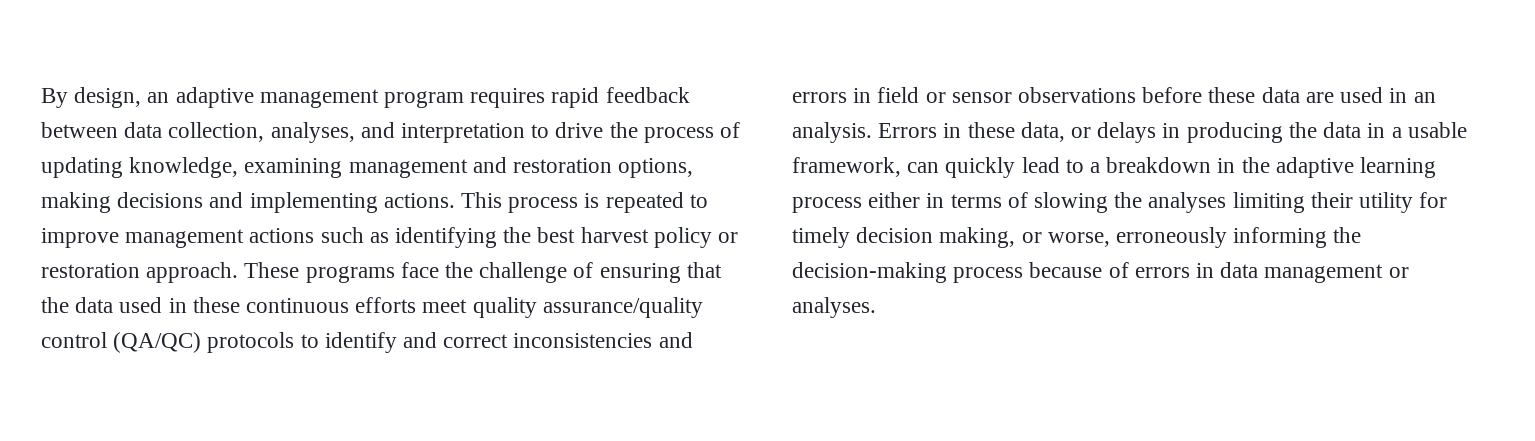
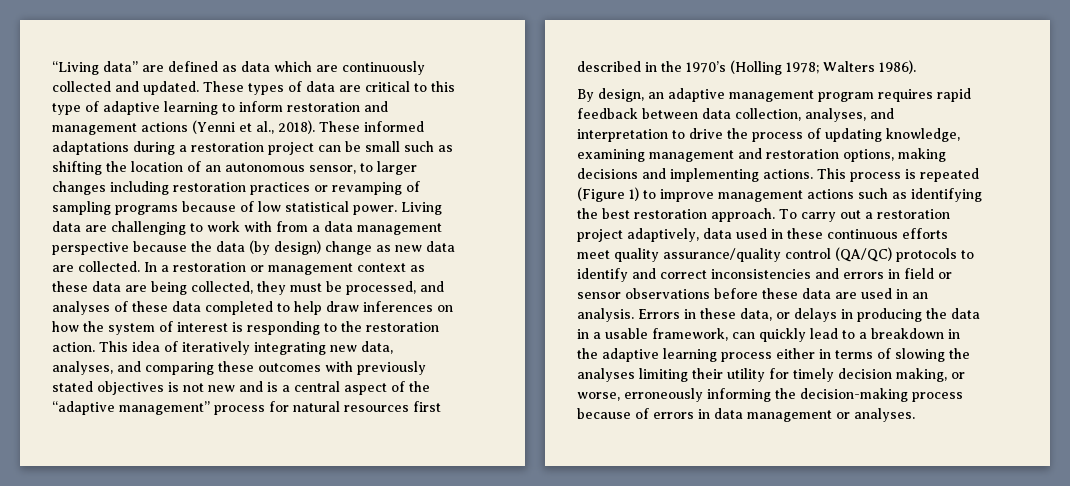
+ “Living data” are defined as data which are continuously collected and updated. These types of data are critical to this type of adaptive learning to inform restoration and management actions (Yenni et al., 2018). These informed adaptations during a restoration project can be small such as shifting the location of an autonomous sensor, to larger changes including restoration practices or revamping of sampling programs because of low statistical power. Living data are challenging to work with from a data management perspective because the data (by design) change as new data are collected. In a restoration or management context as these data are being collected, they must be processed, and analyses of these data completed to help draw inferences on how the system of interest is responding to the restoration action. This idea of iteratively integrating new data, analyses, and comparing these outcomes with previously stated objectives is not new and is a central aspect of the “adaptive management” process for natural resources first described in the 1970’s (Holling 1978; Walters 1986).
- This process is repeated to improve management actions such as identifying the best harvest policy or restoration approach. These programs face the challenge of ensuring that the data used in these continuous efforts meet quality assurance/quality control (QA/QC) protocols to identify and correct inconsistencies and errors in field or sensor observations before these data are used in an analysis.
+ This process is repeated (Figure 1) to improve management actions such as identifying the best restoration approach. To carry out a restoration project adaptively, data used in these continuous efforts meet quality assurance/quality control (QA/QC) protocols to identify and correct inconsistencies and errors in field or sensor observations before these data are used in an analysis.

